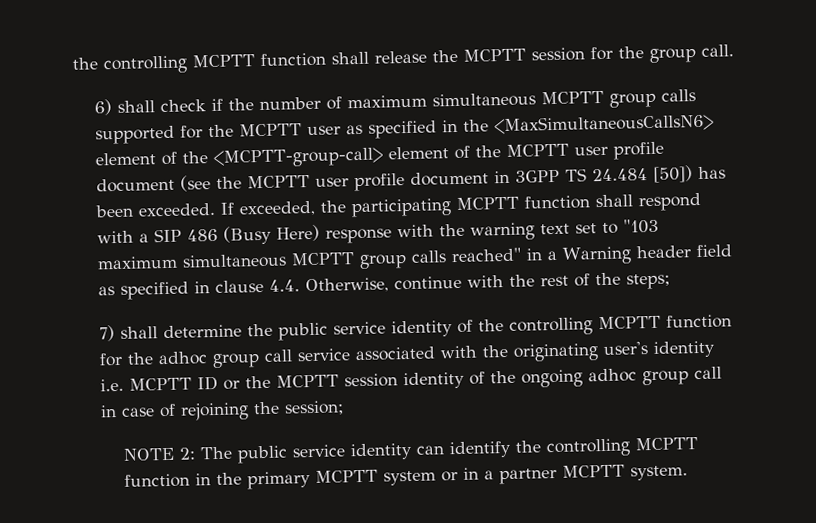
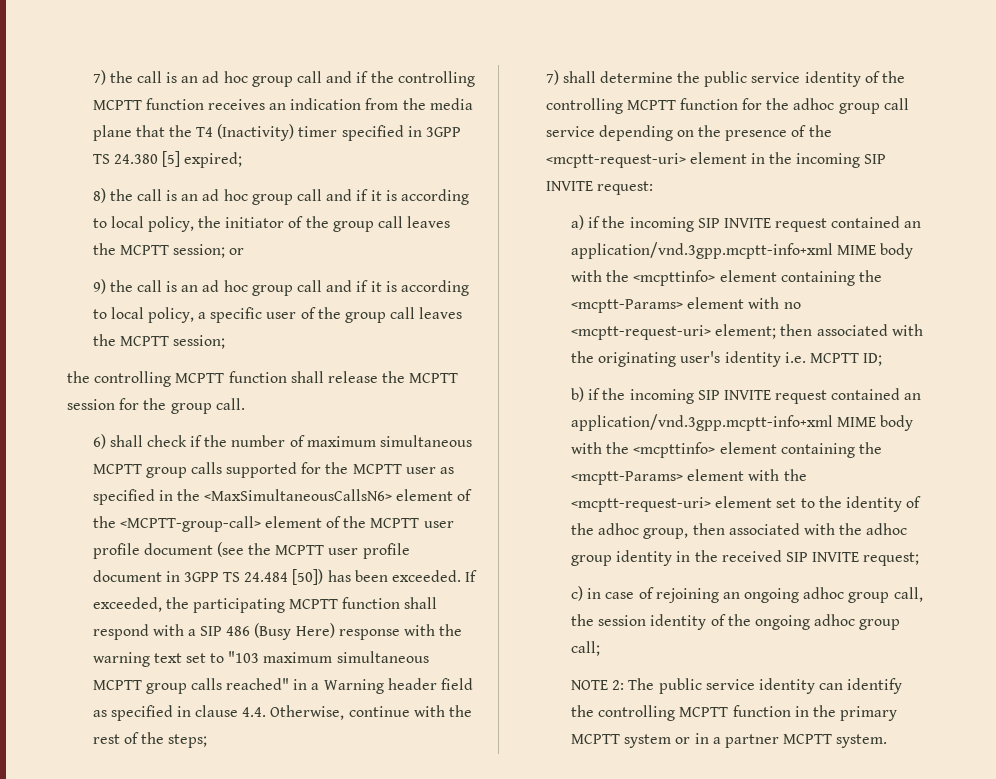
+ 7) the call is an ad hoc group call and if the controlling MCPTT function receives an indication from the media plane that the T4 (Inactivity) timer specified in 3GPP TS 24.380 [5] expired;
+ 8) the call is an ad hoc group call and if it is according to local policy, the initiator of the group call leaves the MCPTT session; or
+ 9) the call is an ad hoc group call and if it is according to local policy, a specific user of the group call leaves the MCPTT session;
- 7) shall determine the public service identity of the controlling MCPTT function for the adhoc group call service associated with the originating user's identity i.e. MCPTT ID or the MCPTT session identity of the ongoing adhoc group call in case of rejoining the session;
+ 7) shall determine the public service identity of the controlling MCPTT function for the adhoc group call service depending on the presence of the <mcptt-request-uri> element in the incoming SIP INVITE request:
+ a) if the incoming SIP INVITE request contained an application/vnd.3gpp.mcptt-info+xml MIME body with the <mcpttinfo> element containing the <mcptt-Params> element with no <mcptt-request-uri> element; then associated with the originating user's identity i.e. MCPTT ID;
+ b) if the incoming SIP INVITE request contained an application/vnd.3gpp.mcptt-info+xml MIME body with the <mcpttinfo> element containing the <mcptt-Params> element with the <mcptt-request-uri> element set to the identity of the adhoc group, then associated with the adhoc group identity in the received SIP INVITE request;
+ c) in case of rejoining an ongoing adhoc group call, the session identity of the ongoing adhoc group call;

